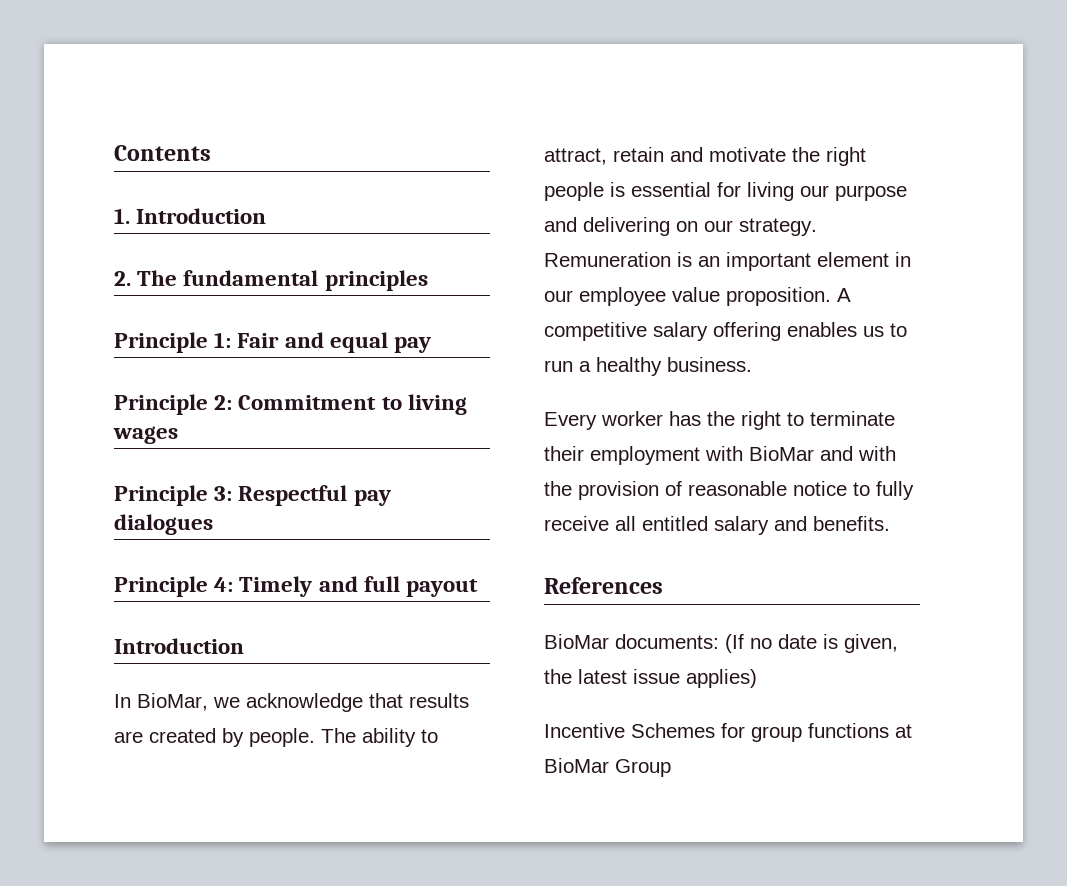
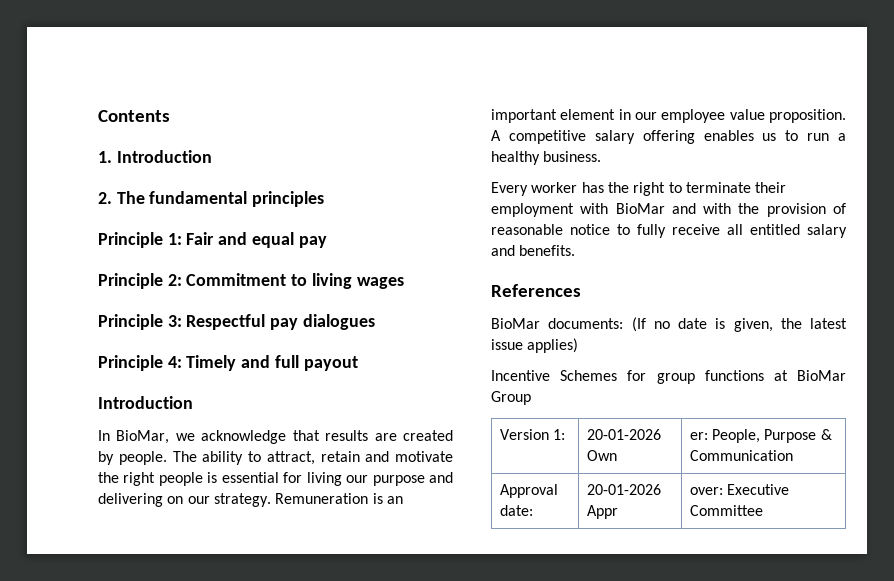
+ Version 1: | 20-01-2026 Own | er: People, Purpose & Communication
+ Approval date: | 20-01-2026 Appr | over: Executive Committee

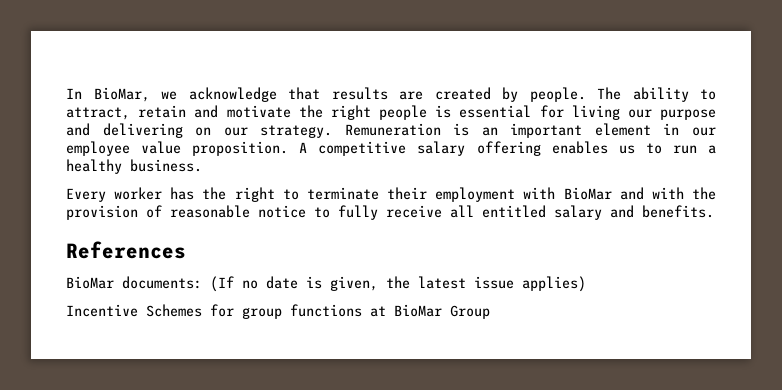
- Contents
- 1. Introduction
- 2. The fundamental principles
- Principle 1: Fair and equal pay
- Principle 2: Commitment to living wages
- Principle 3: Respectful pay dialogues
- Principle 4: Timely and full payout
- Introduction
- Version 1: | 20-01-2026 Own | er: People, Purpose & Communication
- Approval date: | 20-01-2026 Appr | over: Executive Committee

